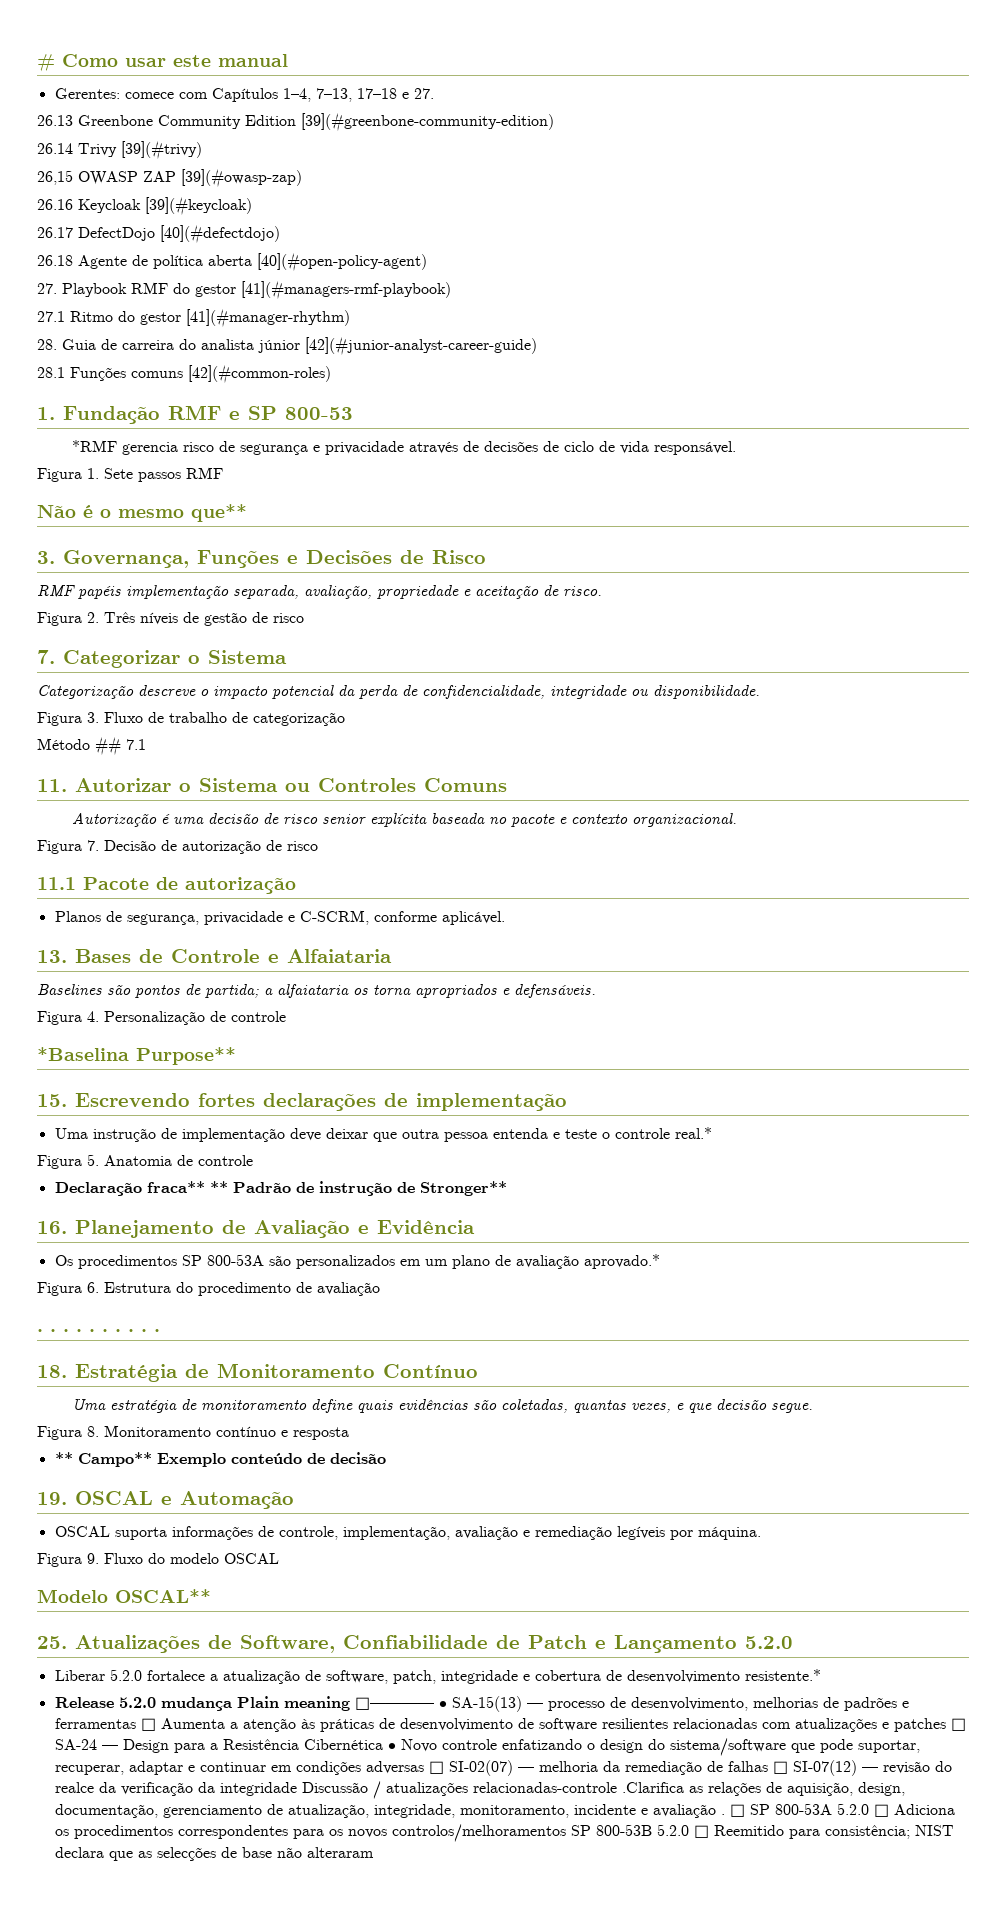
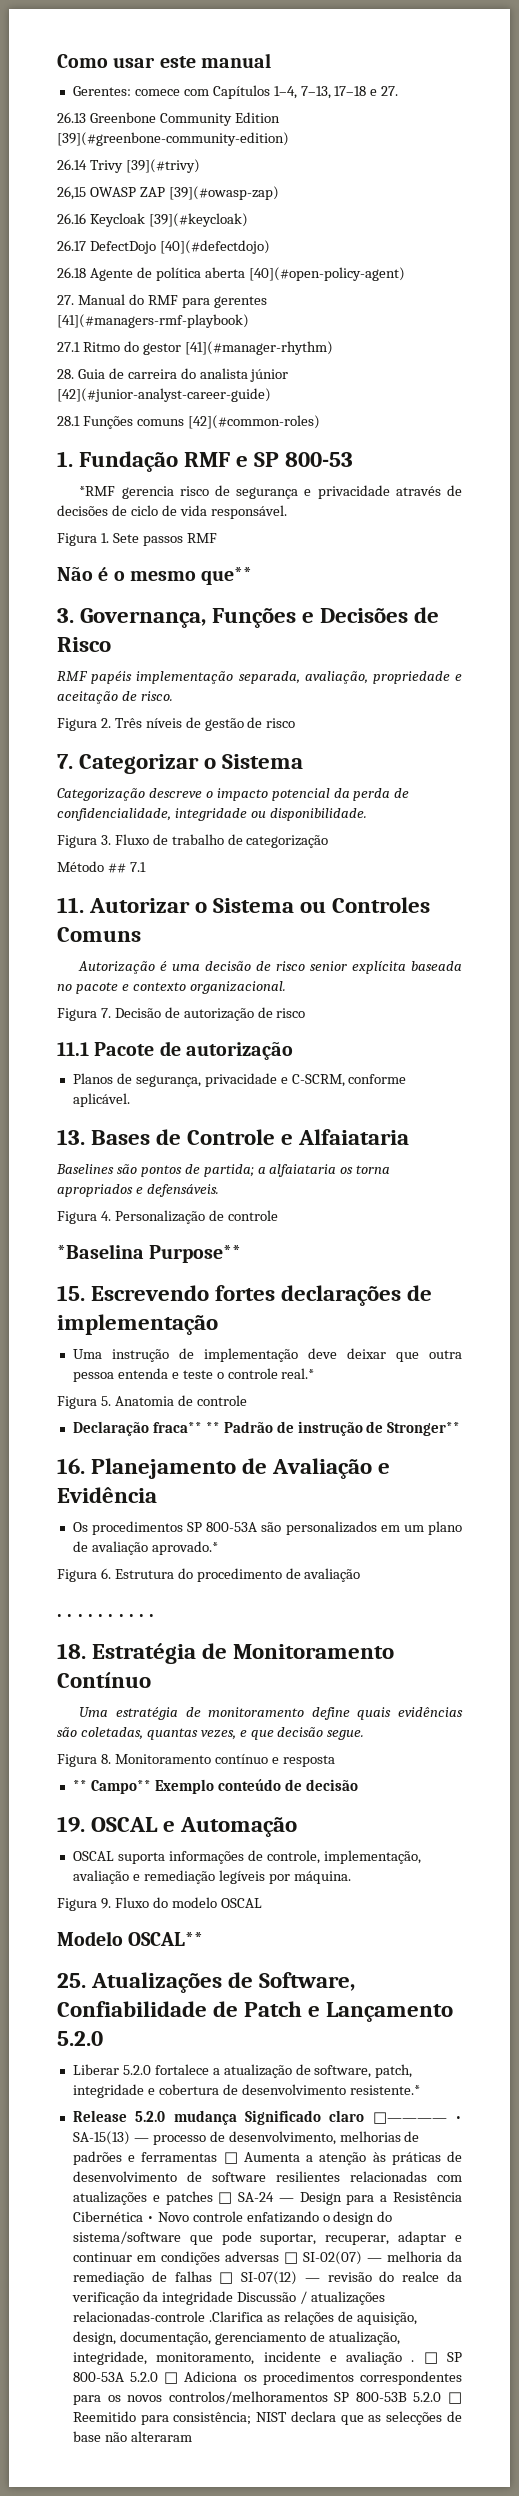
- # Como usar este manual
+ Como usar este manual
- 27. Playbook RMF do gestor [41](#managers-rmf-playbook)
+ 27. Manual do RMF para gerentes [41](#managers-rmf-playbook)
- Release 5.2.0 mudança Plain meaning □———— • SA-15(13) — processo de desenvolvimento, melhorias de padrões e ferramentas □ Aumenta a atenção às práticas de desenvolvimento de software resilientes relacionadas com atualizações e patches □ SA-24 — Design para a Resistência Cibernética • Novo controle enfatizando o design do sistema/software que pode suportar, recuperar, adaptar e continuar em condições adversas □ SI-02(07) — melhoria da remediação de falhas □ SI-07(12) — revisão do realce da verificação da integridade Discussão / atualizações relacionadas-controle .Clarifica as relações de aquisição, design, documentação, gerenciamento de atualização, integridade, monitoramento, incidente e avaliação .
+ Release 5.2.0 mudança Significado claro □———— • SA-15(13) — processo de desenvolvimento, melhorias de padrões e ferramentas □ Aumenta a atenção às práticas de desenvolvimento de software resilientes relacionadas com atualizações e patches □ SA-24 — Design para a Resistência Cibernética • Novo controle enfatizando o design do sistema/software que pode suportar, recuperar, adaptar e continuar em condições adversas □ SI-02(07) — melhoria da remediação de falhas □ SI-07(12) — revisão do realce da verificação da integridade Discussão / atualizações relacionadas-controle .Clarifica as relações de aquisição, design, documentação, gerenciamento de atualização, integridade, monitoramento, incidente e avaliação .

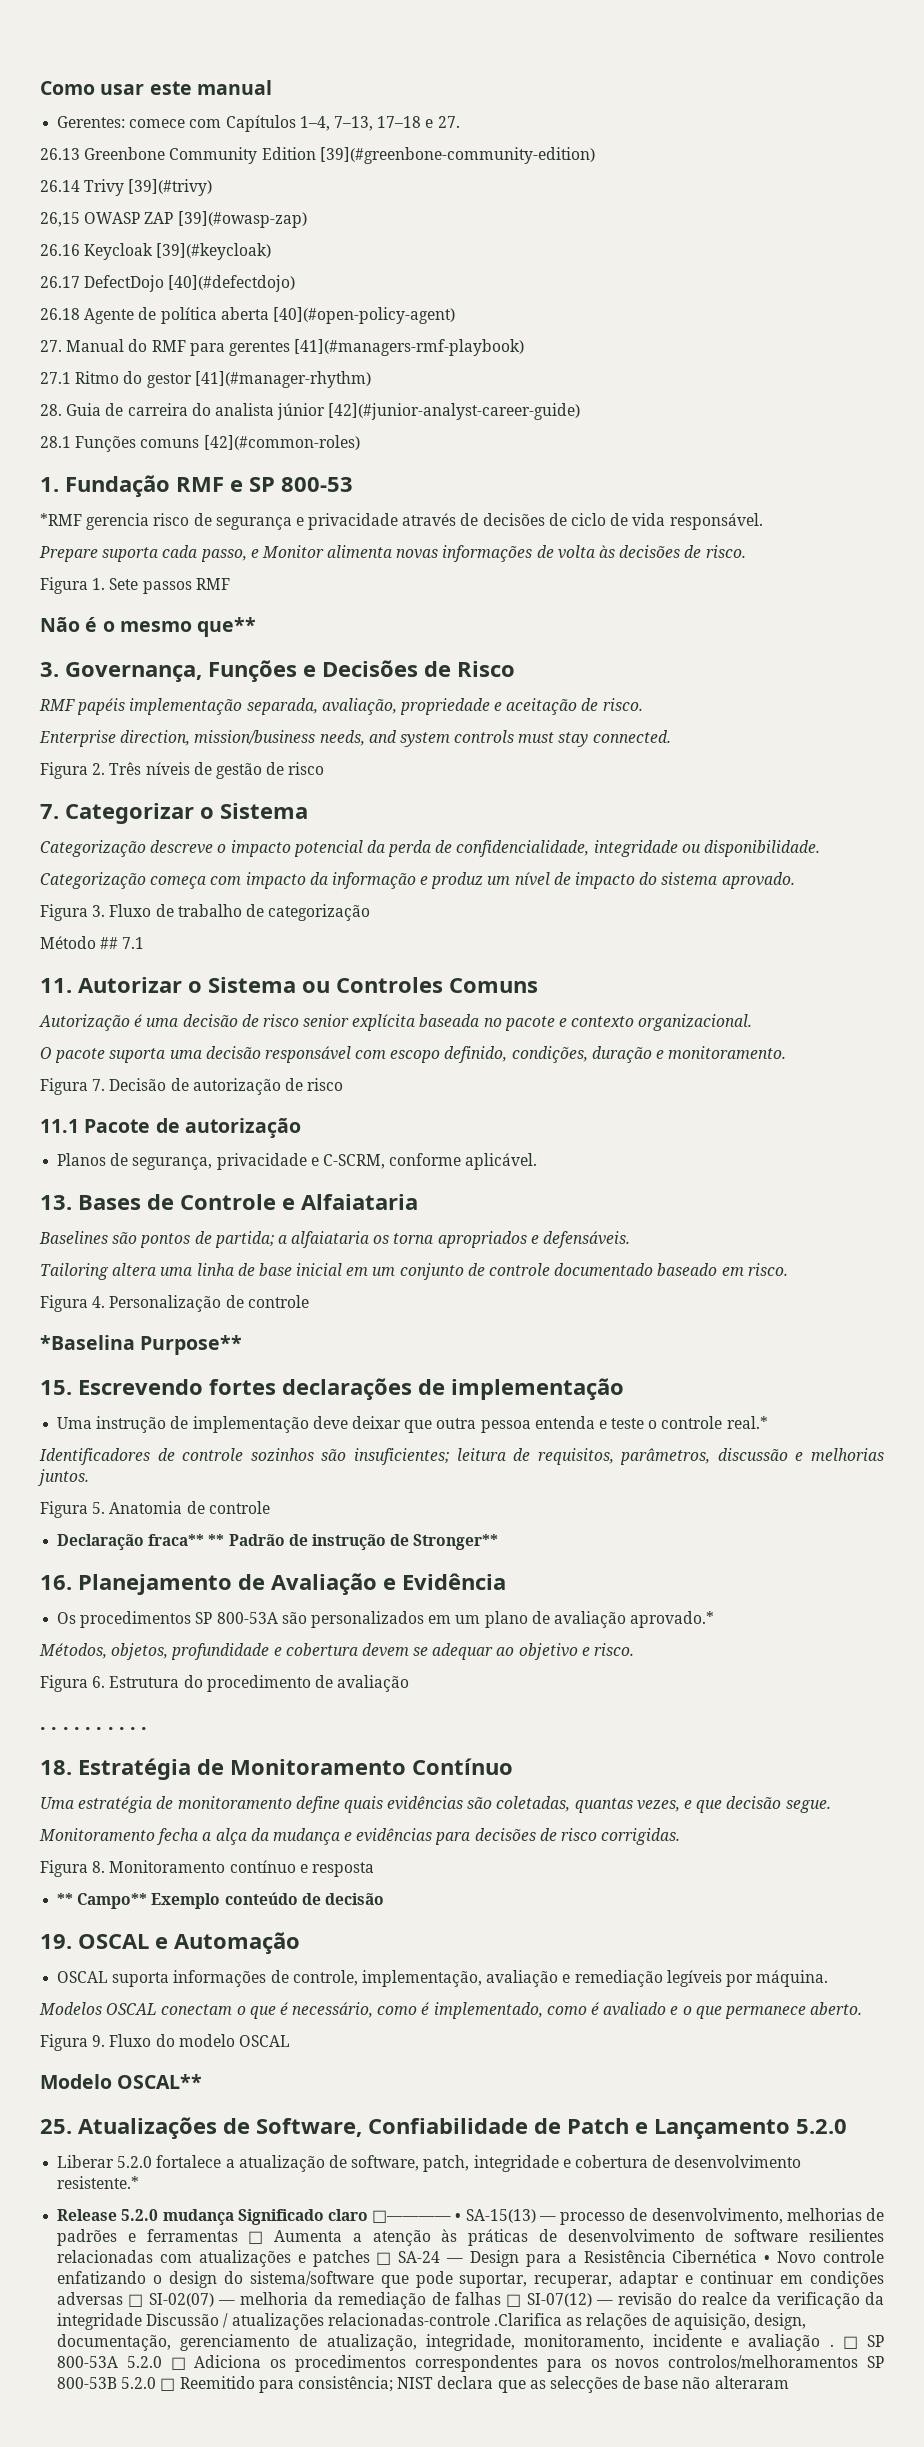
+ Prepare suporta cada passo, e Monitor alimenta novas informações de volta às decisões de risco.
+ Enterprise direction, mission/business needs, and system controls must stay connected.
+ Categorização começa com impacto da informação e produz um nível de impacto do sistema aprovado.
+ O pacote suporta uma decisão responsável com escopo definido, condições, duração e monitoramento.
+ Tailoring altera uma linha de base inicial em um conjunto de controle documentado baseado em risco.
+ Identificadores de controle sozinhos são insuficientes; leitura de requisitos, parâmetros, discussão e melhorias juntos.
+ Métodos, objetos, profundidade e cobertura devem se adequar ao objetivo e risco.
+ Monitoramento fecha a alça da mudança e evidências para decisões de risco corrigidas.
+ Modelos OSCAL conectam o que é necessário, como é implementado, como é avaliado e o que permanece aberto.

